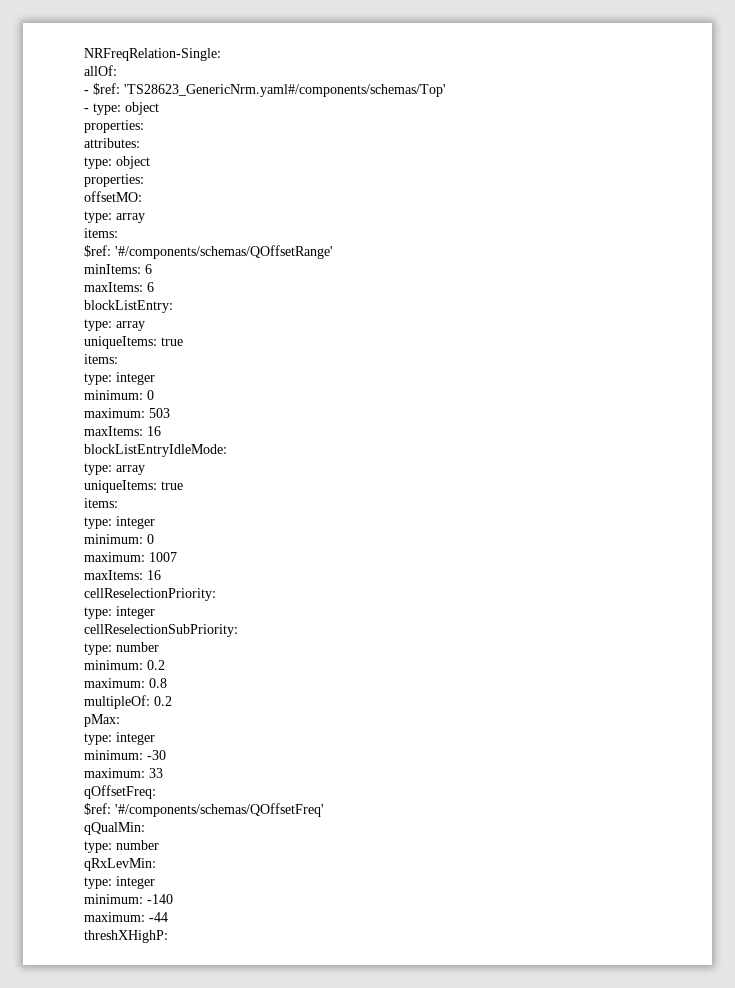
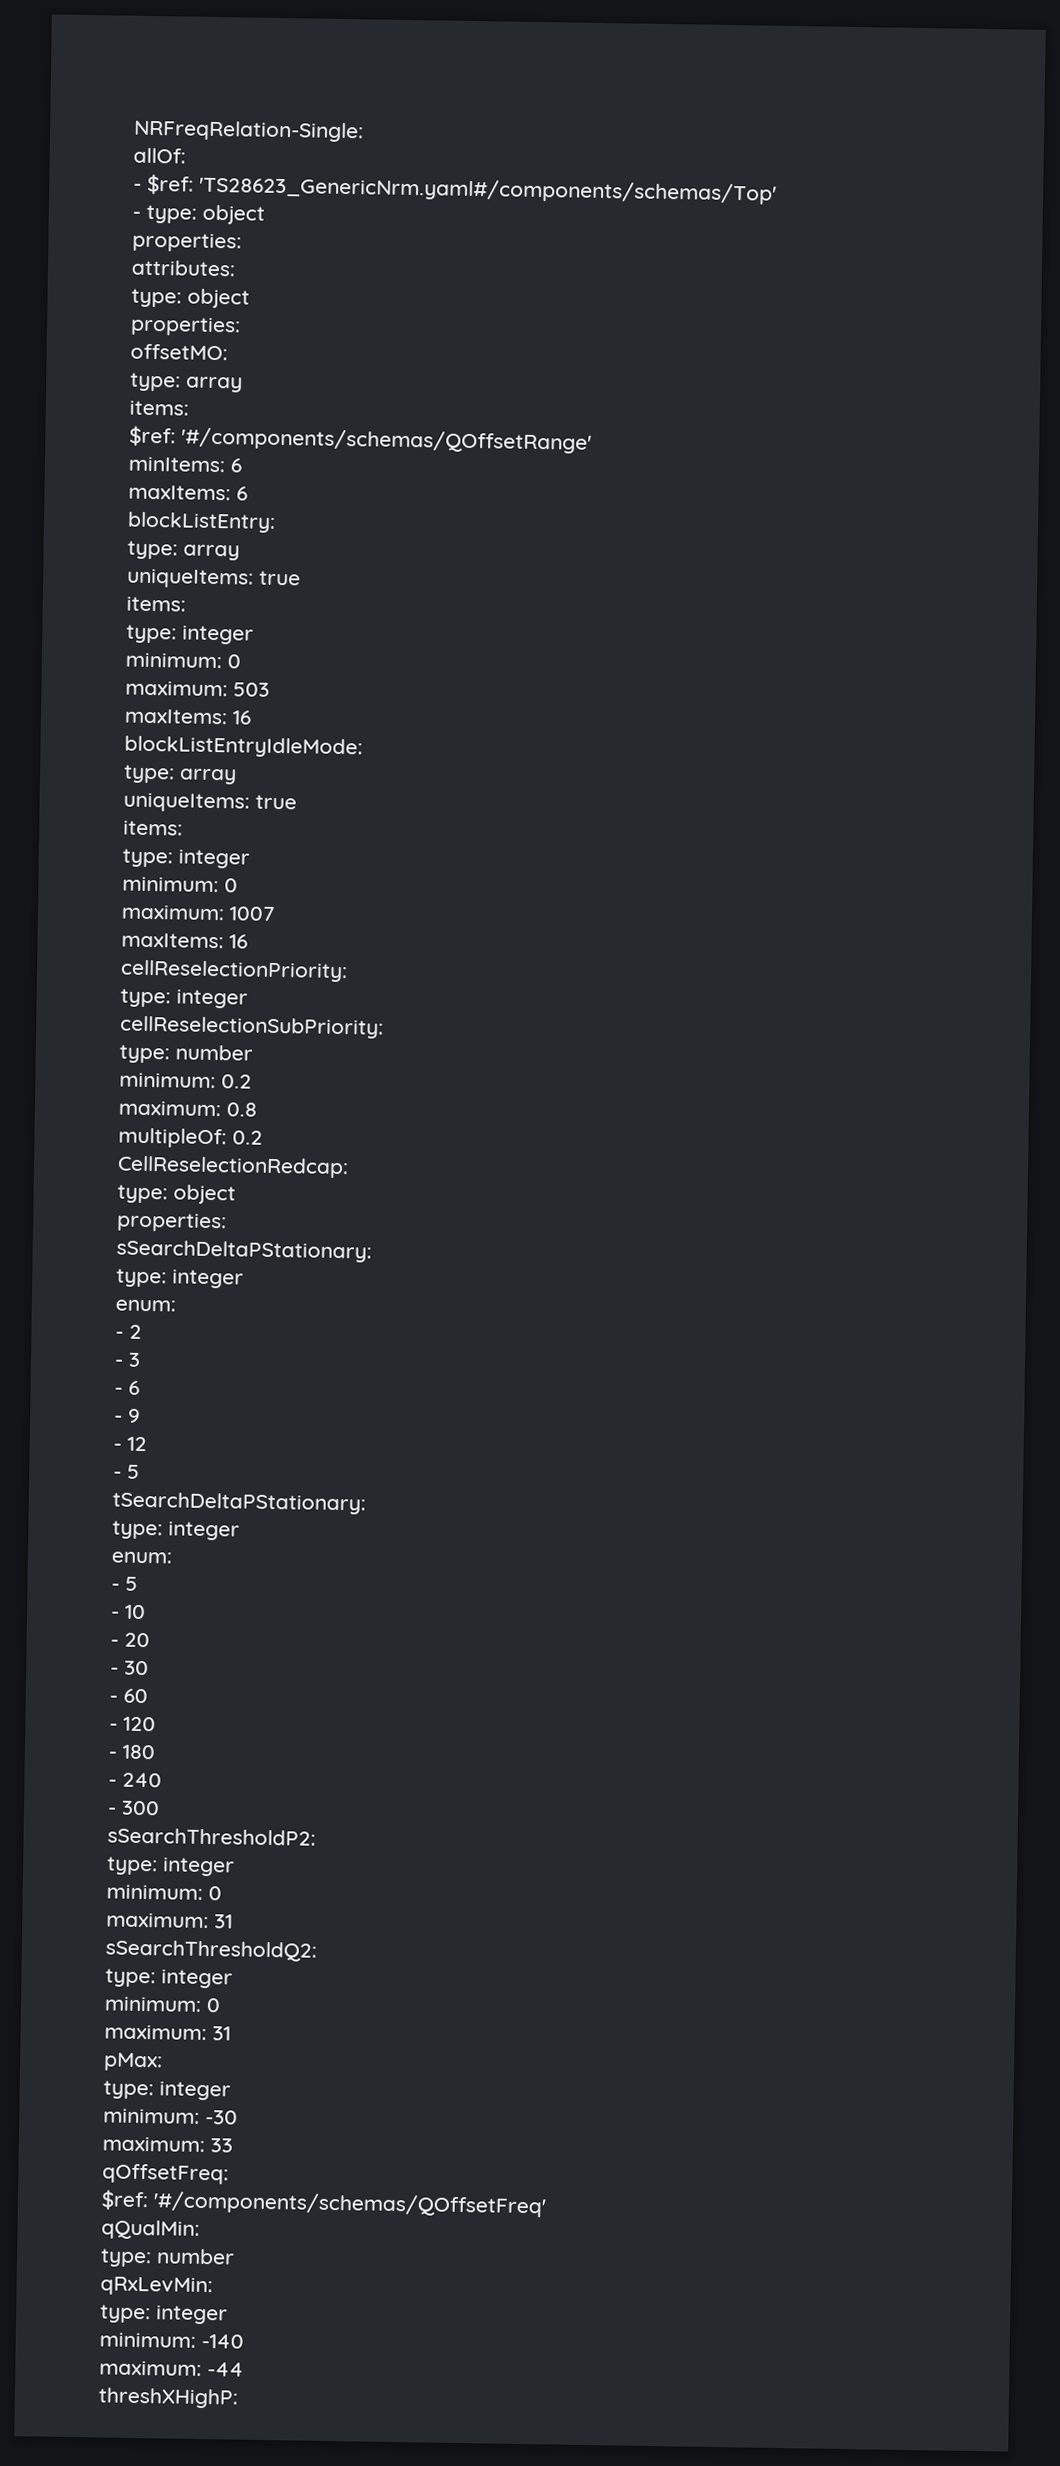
+ CellReselectionRedcap:
+ type: object
+ properties:
+ sSearchDeltaPStationary:
+ type: integer
+ enum:
+ - 2
+ - 3
+ - 6
+ - 9
+ - 12
+ - 5
+ tSearchDeltaPStationary:
+ type: integer
+ enum:
+ - 5
+ - 10
+ - 20
+ - 30
+ - 60
+ - 120
+ - 180
+ - 240
+ - 300
+ sSearchThresholdP2:
+ type: integer
+ minimum: 0
+ maximum: 31
+ sSearchThresholdQ2:
+ type: integer
+ minimum: 0
+ maximum: 31

